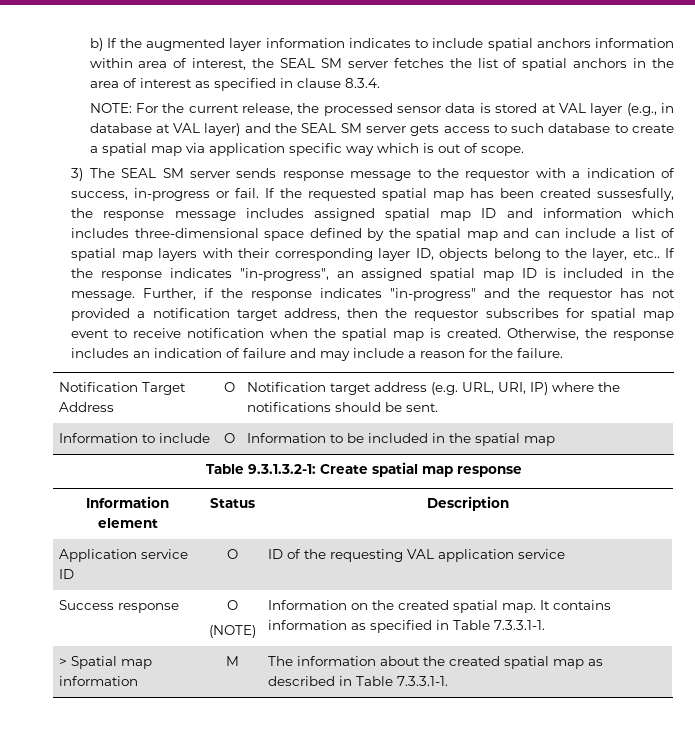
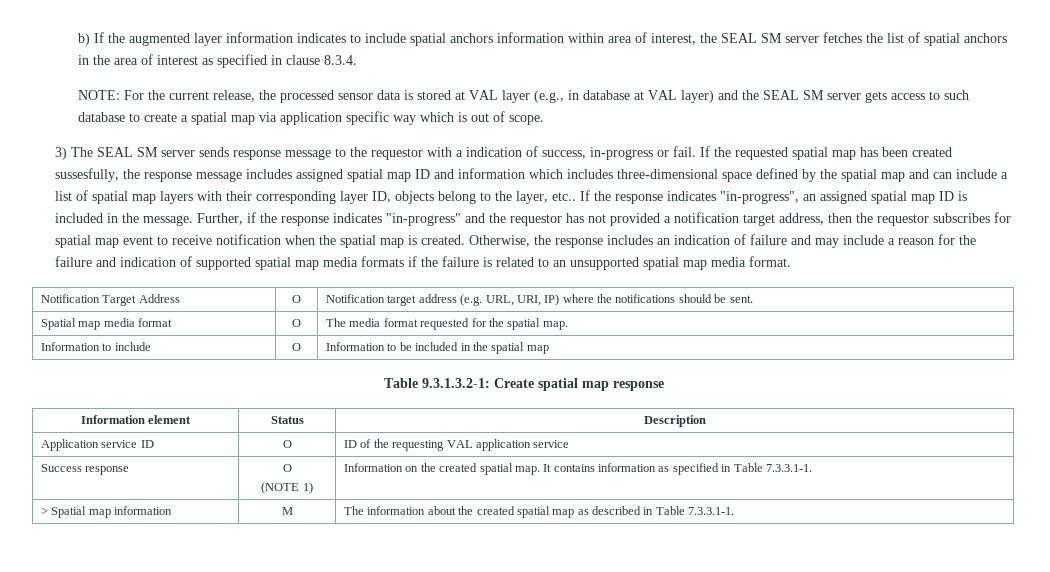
- Otherwise, the response includes an indication of failure and may include a reason for the failure.
+ Otherwise, the response includes an indication of failure and may include a reason for the failure and indication of supported spatial map media formats if the failure is related to an unsupported spatial map media format.
+ Spatial map media format | O | The media format requested for the spatial map.
  Success response | O
- (NOTE) | Information on the created spatial map. It contains information as specified in Table 7.3.3.1-1.
+ (NOTE 1) | Information on the created spatial map. It contains information as specified in Table 7.3.3.1-1.

